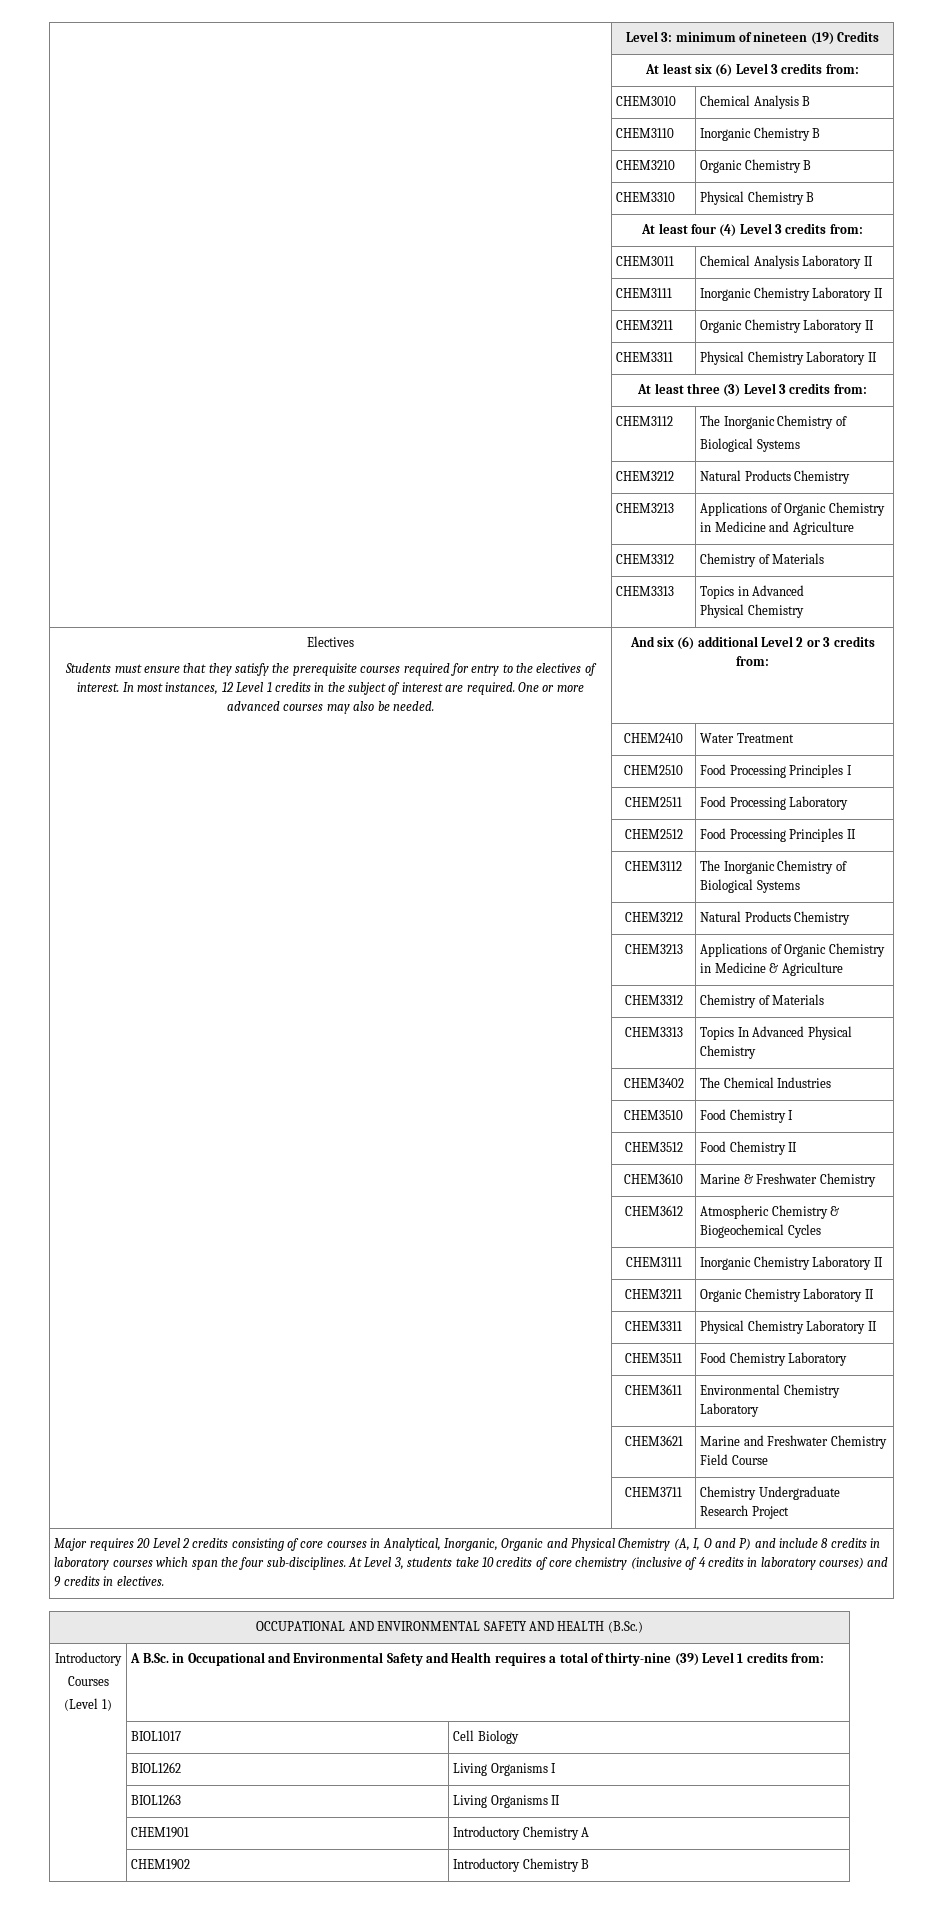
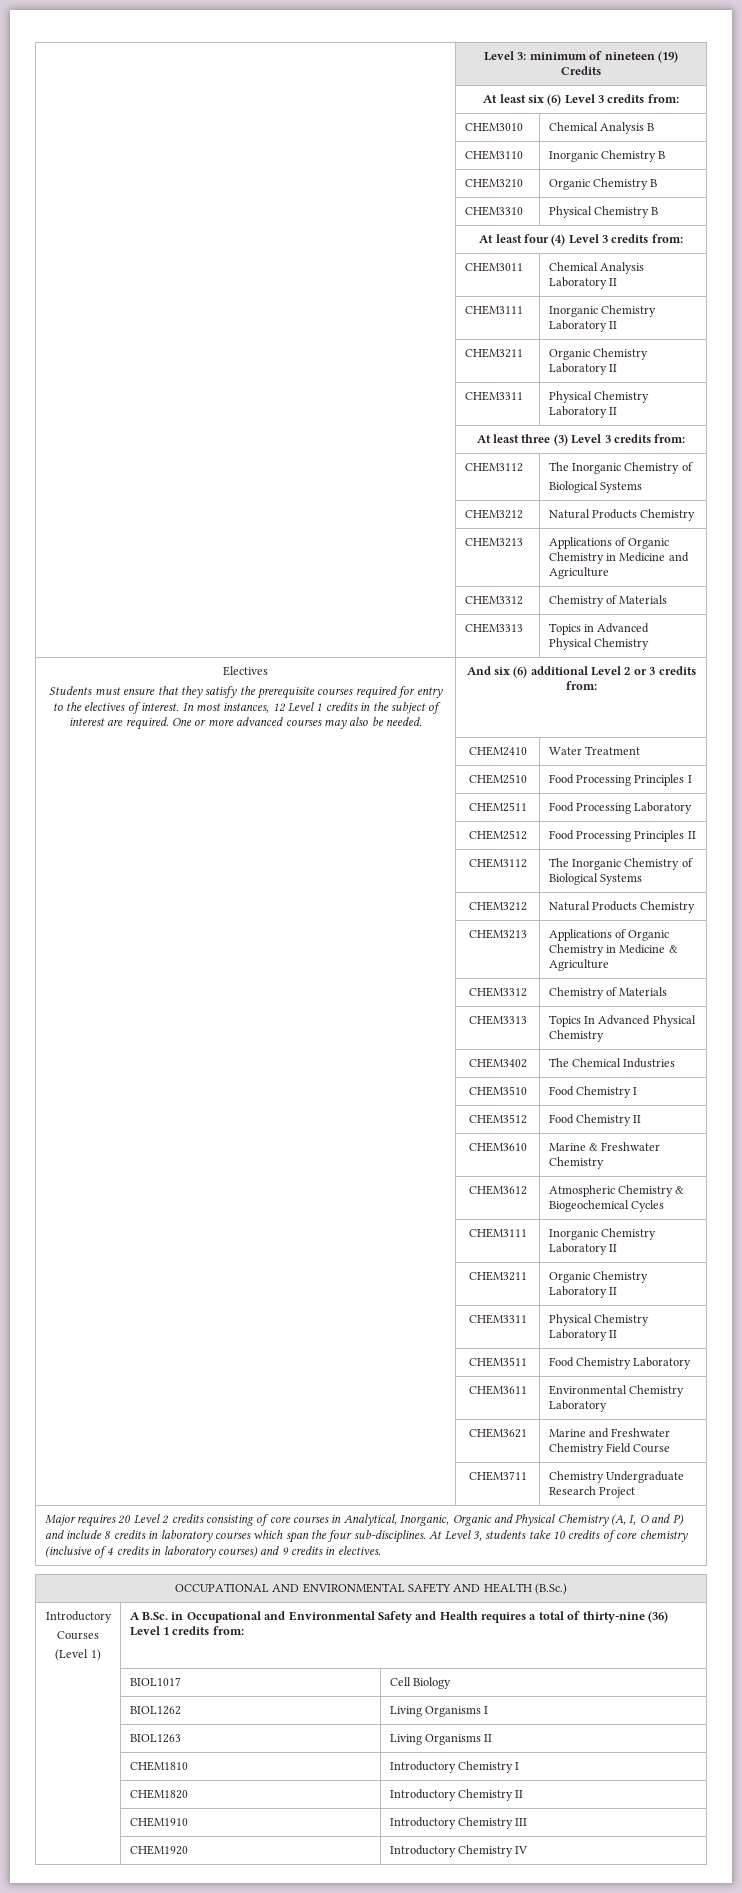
  OCCUPATIONAL AND ENVIRONMENTAL SAFETY AND HEALTH (B.Sc.)
  Introductory
  Courses
- (Level 1) | A B.Sc. in Occupational and Environmental Safety and Health requires a total of thirty-nine (39) Level 1 credits from:
+ (Level 1) | A B.Sc. in Occupational and Environmental Safety and Health requires a total of thirty-nine (36) Level 1 credits from:
- | CHEM1901 | Introductory Chemistry A
- | CHEM1902 | Introductory Chemistry B
+ | CHEM1810 | Introductory Chemistry I
+ | CHEM1820 | Introductory Chemistry II
+ | CHEM1910 | Introductory Chemistry III
+ | CHEM1920 | Introductory Chemistry IV

